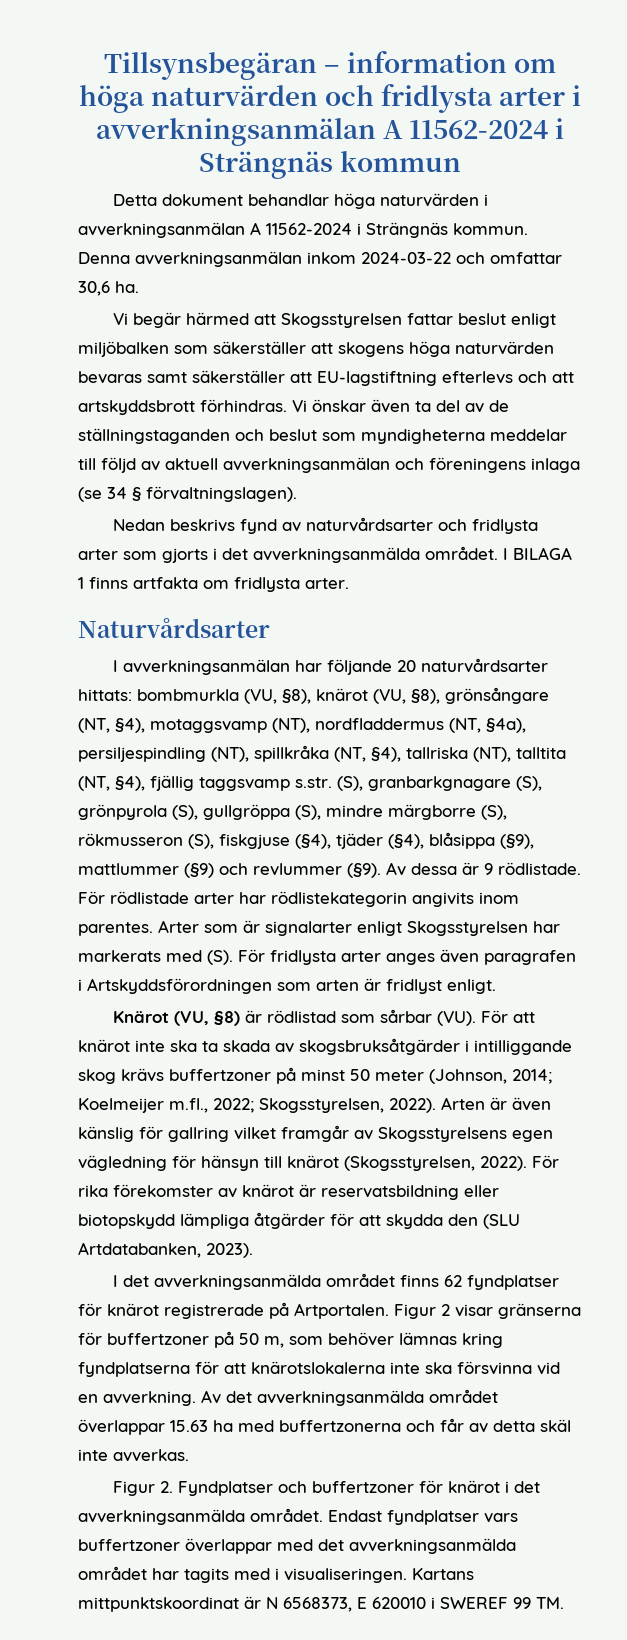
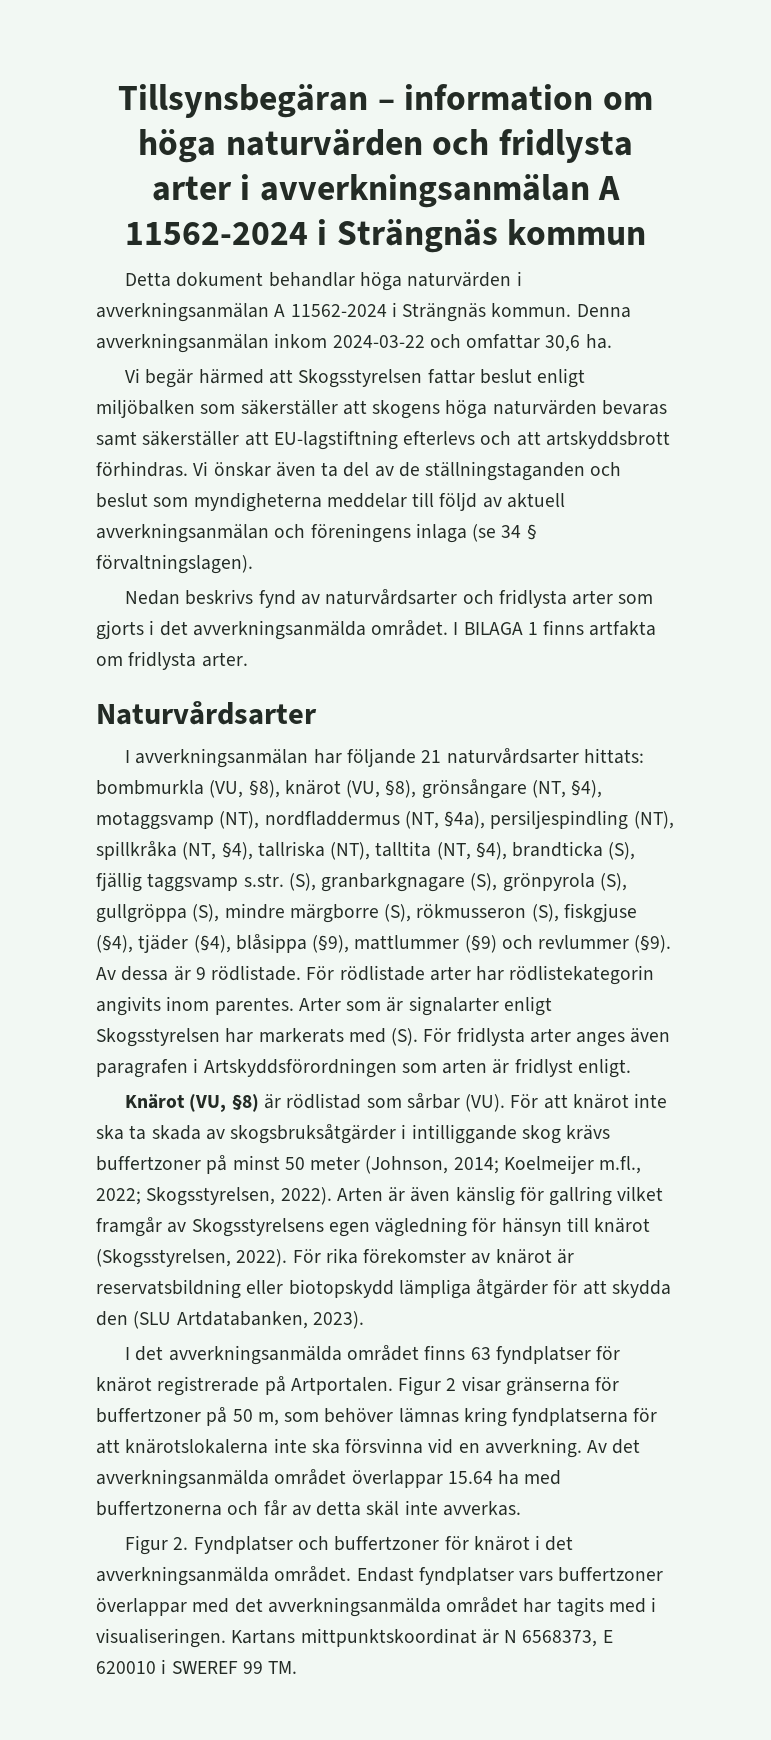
- I avverkningsanmälan har följande 20 naturvårdsarter hittats: bombmurkla (VU, §8), knärot (VU, §8), grönsångare (NT, §4), motaggsvamp (NT), nordfladdermus (NT, §4a), persiljespindling (NT), spillkråka (NT, §4), tallriska (NT), talltita (NT, §4), fjällig taggsvamp s.str. (S), granbarkgnagare (S), grönpyrola (S), gullgröppa (S), mindre märgborre (S), rökmusseron (S), fiskgjuse (§4), tjäder (§4), blåsippa (§9), mattlummer (§9) och revlummer (§9).
+ I avverkningsanmälan har följande 21 naturvårdsarter hittats: bombmurkla (VU, §8), knärot (VU, §8), grönsångare (NT, §4), motaggsvamp (NT), nordfladdermus (NT, §4a), persiljespindling (NT), spillkråka (NT, §4), tallriska (NT), talltita (NT, §4), brandticka (S), fjällig taggsvamp s.str. (S), granbarkgnagare (S), grönpyrola (S), gullgröppa (S), mindre märgborre (S), rökmusseron (S), fiskgjuse (§4), tjäder (§4), blåsippa (§9), mattlummer (§9) och revlummer (§9).
- I det avverkningsanmälda området finns 62 fyndplatser för knärot registrerade på Artportalen.
+ I det avverkningsanmälda området finns 63 fyndplatser för knärot registrerade på Artportalen.
- Av det avverkningsanmälda området överlappar 15.63 ha med buffertzonerna och får av detta skäl inte avverkas.
+ Av det avverkningsanmälda området överlappar 15.64 ha med buffertzonerna och får av detta skäl inte avverkas.

